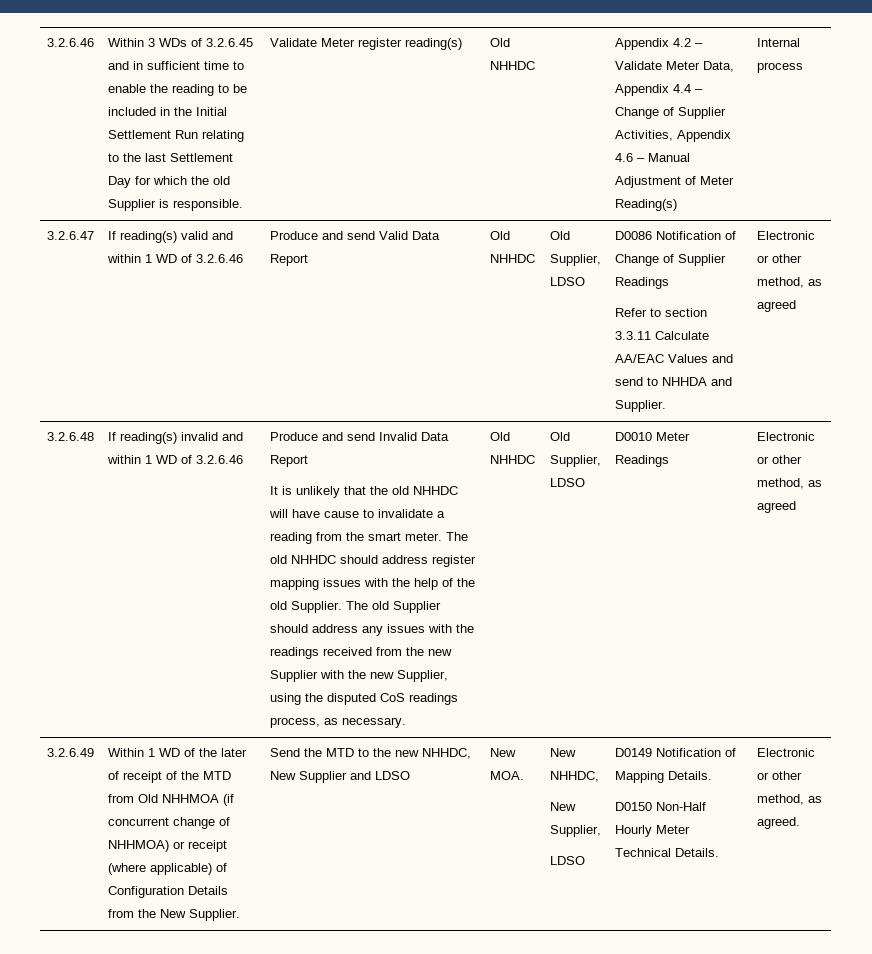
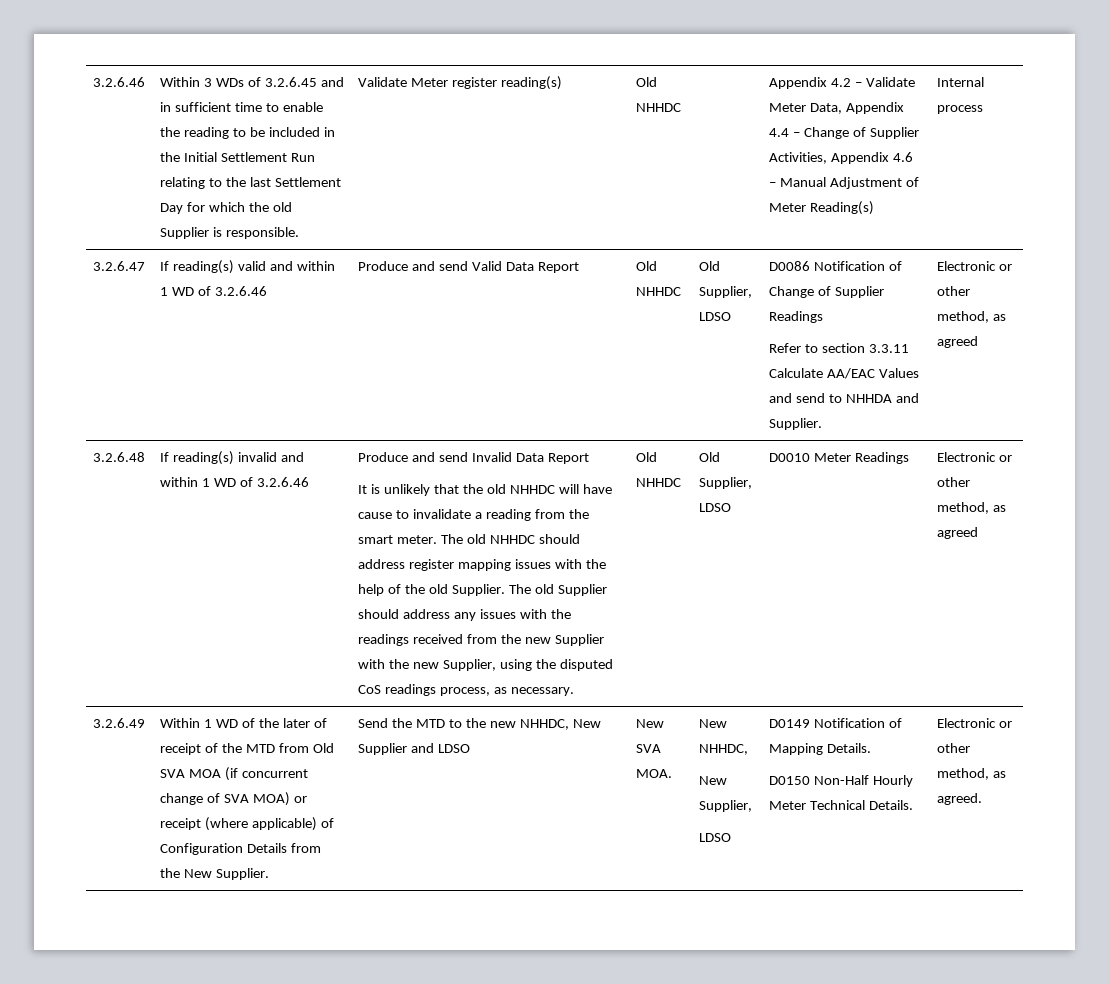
- Within 1 WD of the later of receipt of the MTD from Old NHHMOA (if concurrent change of NHHMOA) or receipt (where applicable) of Configuration Details from the New Supplier.
+ Within 1 WD of the later of receipt of the MTD from Old SVA MOA (if concurrent change of SVA MOA) or receipt (where applicable) of Configuration Details from the New Supplier.
- New MOA.
+ New SVA MOA.

